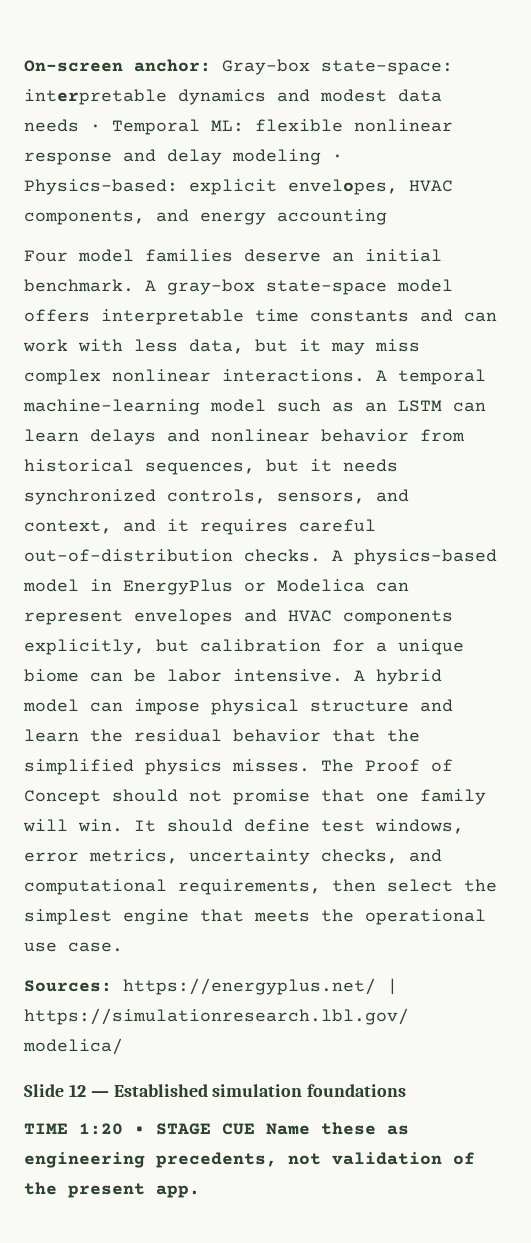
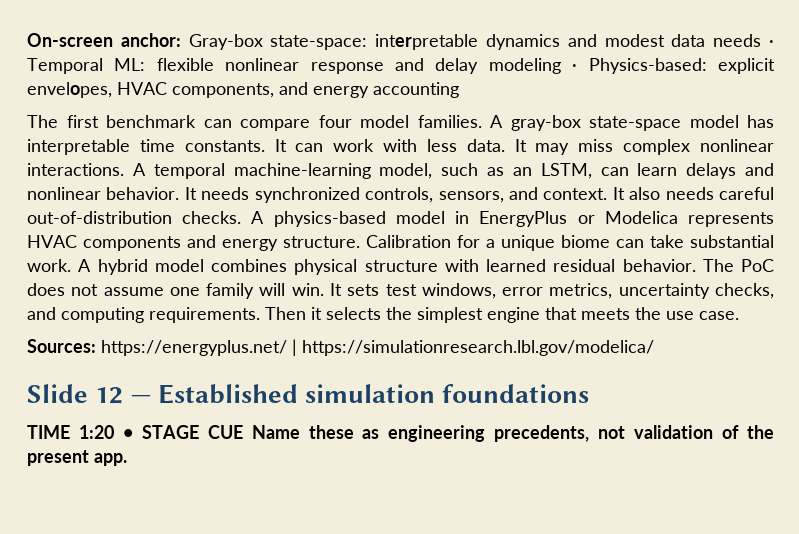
- Four model families deserve an initial benchmark.
+ The first benchmark can compare four model families.
- A gray-box state-space model offers interpretable time constants and can work with less data, but it may miss complex nonlinear interactions.
+ A gray-box state-space model has interpretable time constants. It can work with less data. It may miss complex nonlinear interactions.
- A temporal machine-learning model such as an LSTM can learn delays and nonlinear behavior from historical sequences, but it needs synchronized controls, sensors, and context, and it requires careful out-of-distribution checks.
+ A temporal machine-learning model, such as an LSTM, can learn delays and nonlinear behavior. It needs synchronized controls, sensors, and context. It also needs careful out-of-distribution checks.
- A physics-based model in EnergyPlus or Modelica can represent envelopes and HVAC components explicitly, but calibration for a unique biome can be labor intensive. A hybrid model can impose physical structure and learn the residual behavior that the simplified physics misses. The Proof of Concept should not promise that one family will win.
+ A physics-based model in EnergyPlus or Modelica represents HVAC components and energy structure. Calibration for a unique biome can take substantial work. A hybrid model combines physical structure with learned residual behavior. The PoC does not assume one family will win.
- It should define test windows, error metrics, uncertainty checks, and computational requirements, then select the simplest engine that meets the operational use case.
+ It sets test windows, error metrics, uncertainty checks, and computing requirements. Then it selects the simplest engine that meets the use case.

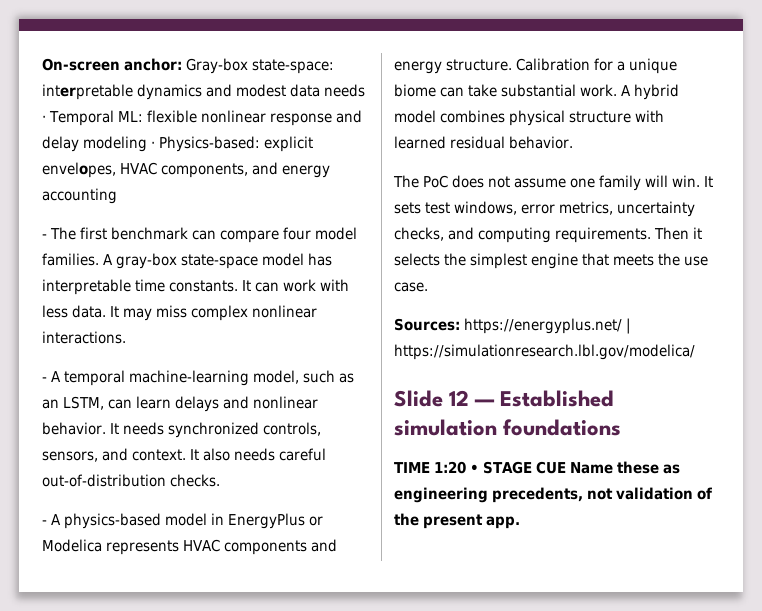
- The first benchmark can compare four model families.
+ - The first benchmark can compare four model families.
- It may miss complex nonlinear interactions. A temporal machine-learning model, such as an LSTM, can learn delays and nonlinear behavior.
+ It may miss complex nonlinear interactions.
+ - A temporal machine-learning model, such as an LSTM, can learn delays and nonlinear behavior.
- It also needs careful out-of-distribution checks. A physics-based model in EnergyPlus or Modelica represents HVAC components and energy structure.
+ It also needs careful out-of-distribution checks.
+ - A physics-based model in EnergyPlus or Modelica represents HVAC components and energy structure.
- A hybrid model combines physical structure with learned residual behavior. The PoC does not assume one family will win.
+ A hybrid model combines physical structure with learned residual behavior.
+ The PoC does not assume one family will win.

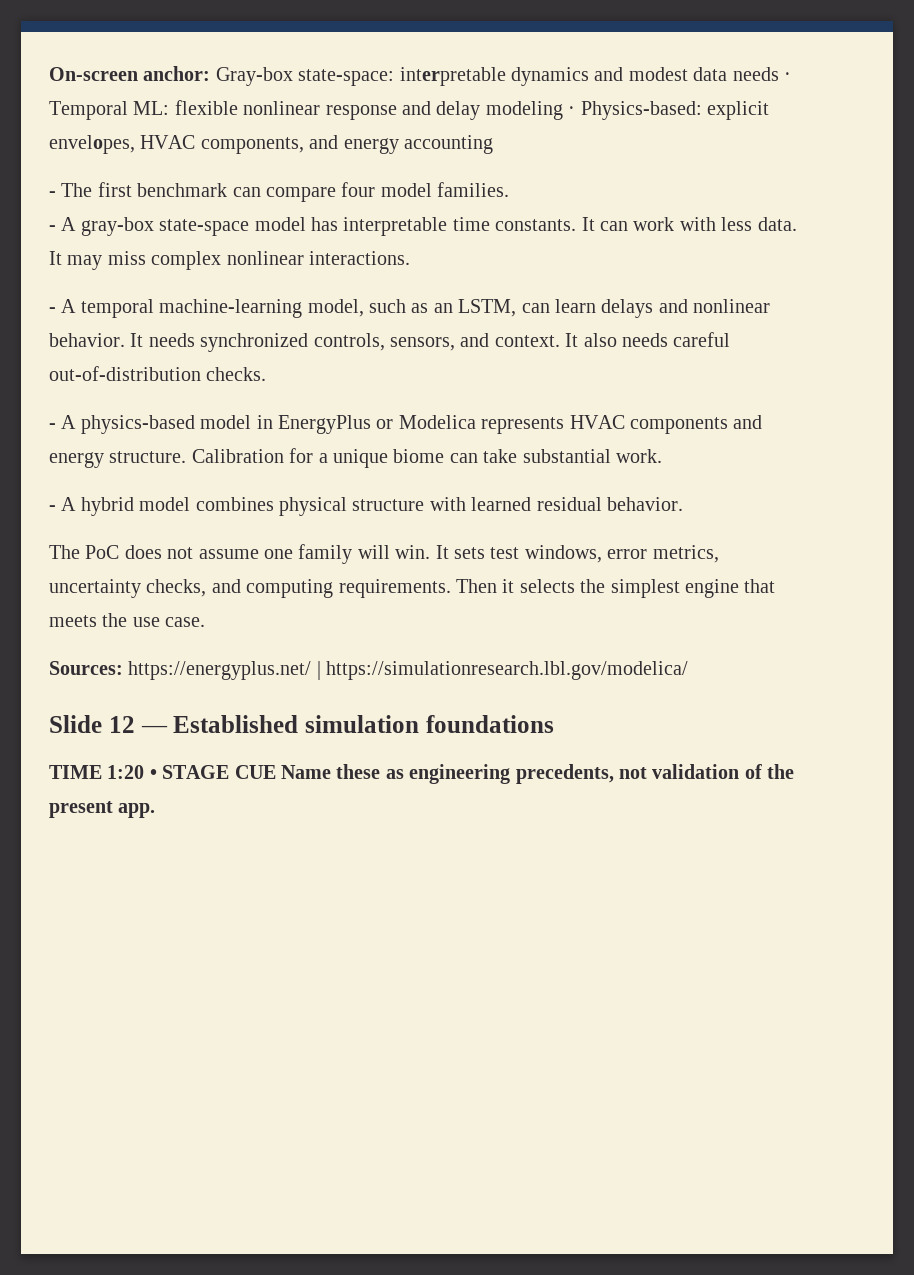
- - The first benchmark can compare four model families. A gray-box state-space model has interpretable time constants.
+ - The first benchmark can compare four model families.
+ - A gray-box state-space model has interpretable time constants.
- Calibration for a unique biome can take substantial work. A hybrid model combines physical structure with learned residual behavior.
+ Calibration for a unique biome can take substantial work.
+ - A hybrid model combines physical structure with learned residual behavior.

